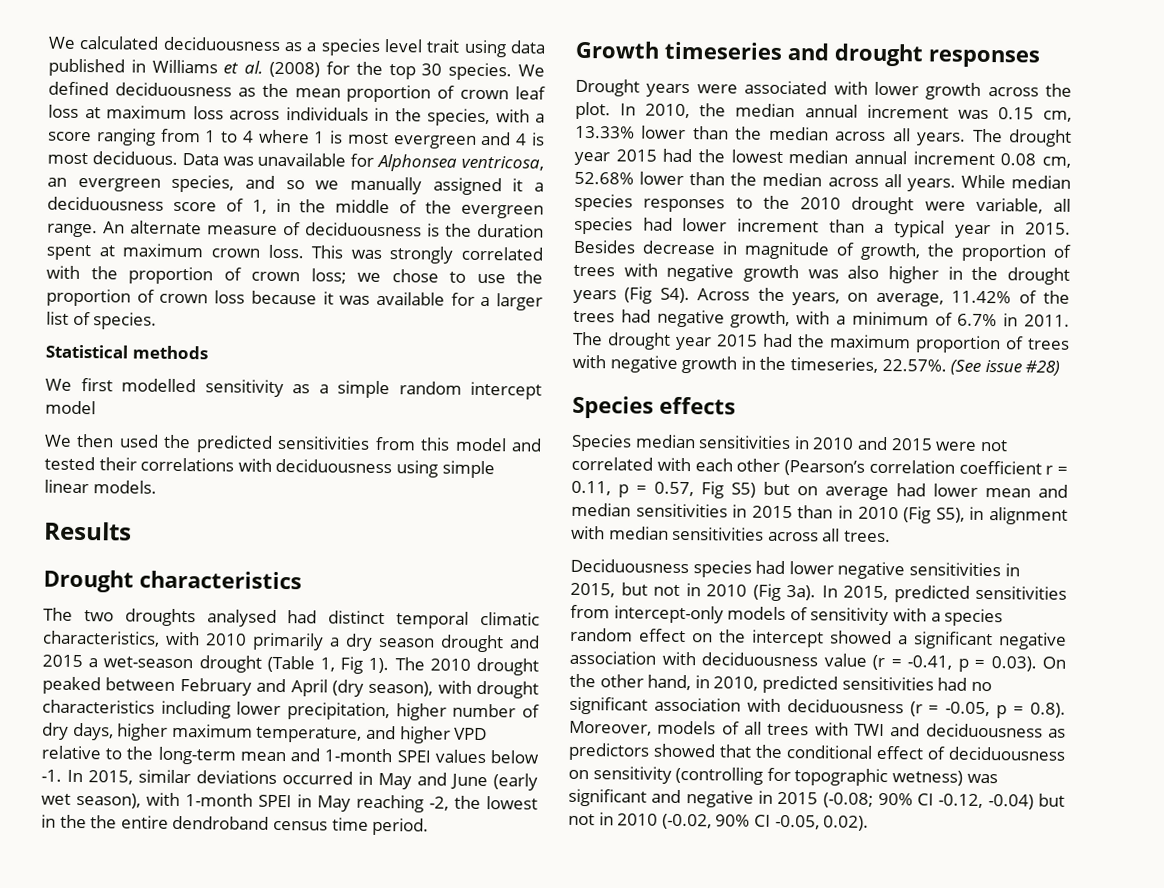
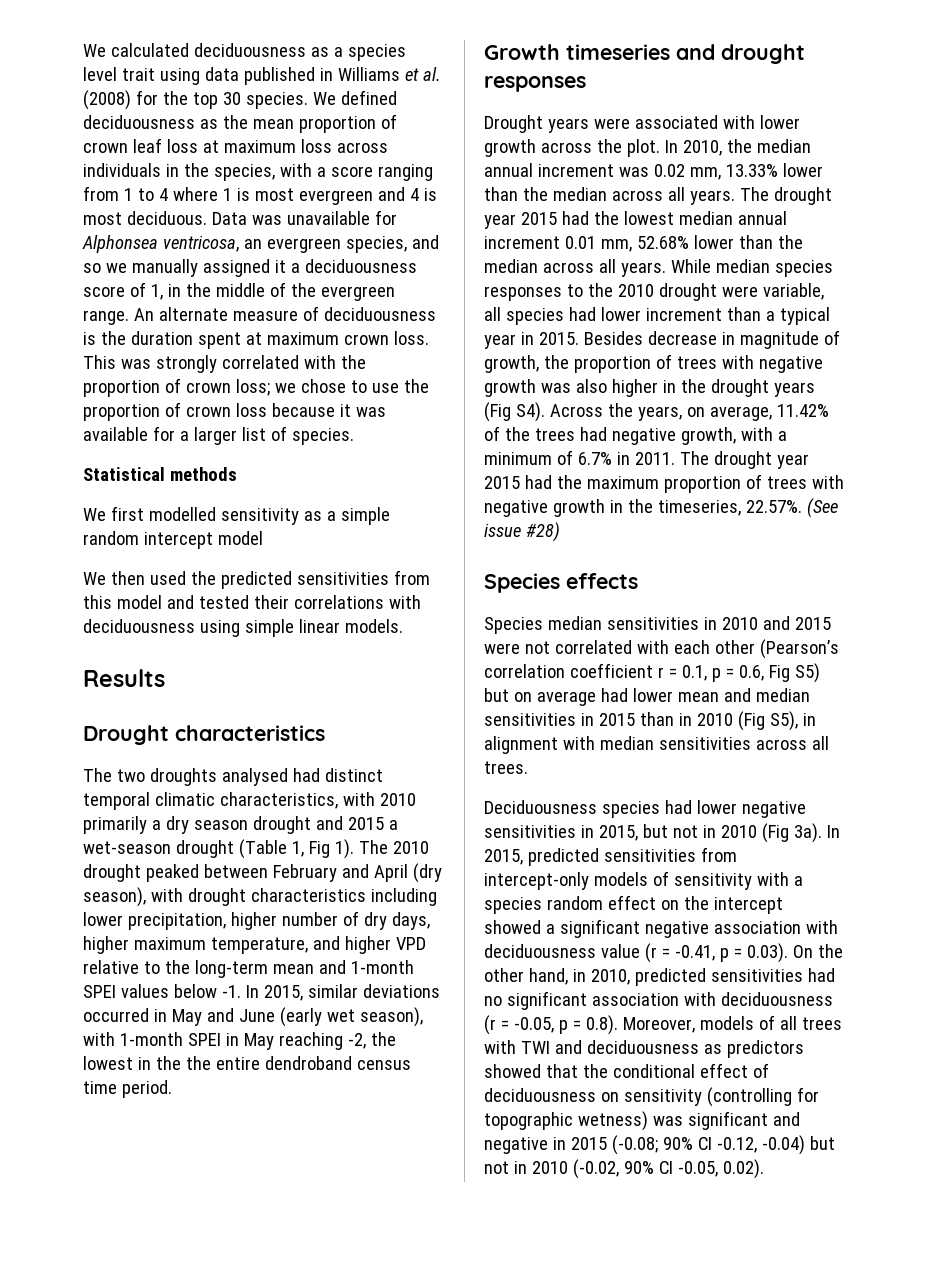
- In 2010, the median annual increment was 0.15 cm, 13.33% lower than the median across all years.
+ In 2010, the median annual increment was 0.02 mm, 13.33% lower than the median across all years.
- The drought year 2015 had the lowest median annual increment 0.08 cm, 52.68% lower than the median across all years.
+ The drought year 2015 had the lowest median annual increment 0.01 mm, 52.68% lower than the median across all years.
- Species median sensitivities in 2010 and 2015 were not correlated with each other (Pearson’s correlation coefficient r = 0.11, p = 0.57, Fig S5) but on average had lower mean and median sensitivities in 2015 than in 2010 (Fig S5), in alignment with median sensitivities across all trees.
+ Species median sensitivities in 2010 and 2015 were not correlated with each other (Pearson’s correlation coefficient r = 0.1, p = 0.6, Fig S5) but on average had lower mean and median sensitivities in 2015 than in 2010 (Fig S5), in alignment with median sensitivities across all trees.

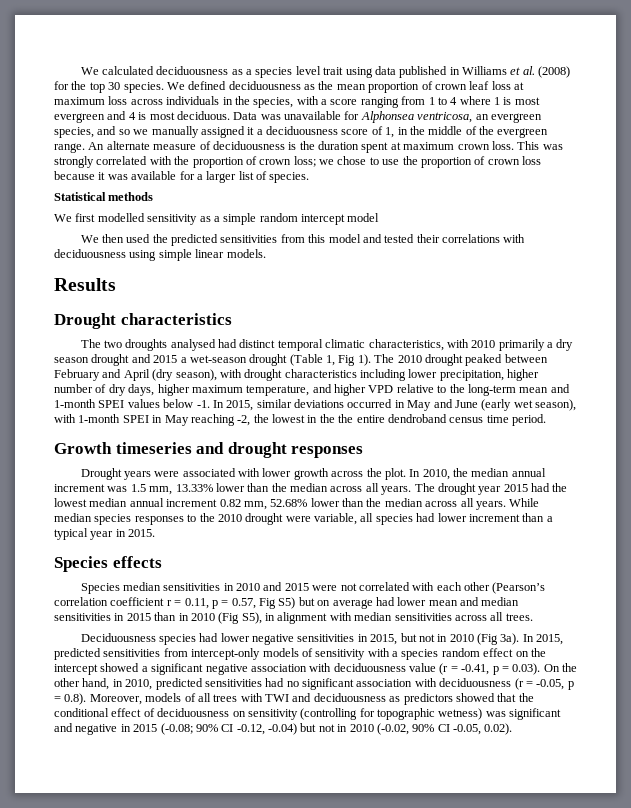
- In 2010, the median annual increment was 0.02 mm, 13.33% lower than the median across all years.
+ In 2010, the median annual increment was 1.5 mm, 13.33% lower than the median across all years.
- The drought year 2015 had the lowest median annual increment 0.01 mm, 52.68% lower than the median across all years.
+ The drought year 2015 had the lowest median annual increment 0.82 mm, 52.68% lower than the median across all years.
- Besides decrease in magnitude of growth, the proportion of trees with negative growth was also higher in the drought years (Fig S4). Across the years, on average, 11.42% of the trees had negative growth, with a minimum of 6.7% in 2011. The drought year 2015 had the maximum proportion of trees with negative growth in the timeseries, 22.57%. (See issue #28)
- Species median sensitivities in 2010 and 2015 were not correlated with each other (Pearson’s correlation coefficient r = 0.1, p = 0.6, Fig S5) but on average had lower mean and median sensitivities in 2015 than in 2010 (Fig S5), in alignment with median sensitivities across all trees.
+ Species median sensitivities in 2010 and 2015 were not correlated with each other (Pearson’s correlation coefficient r = 0.11, p = 0.57, Fig S5) but on average had lower mean and median sensitivities in 2015 than in 2010 (Fig S5), in alignment with median sensitivities across all trees.

